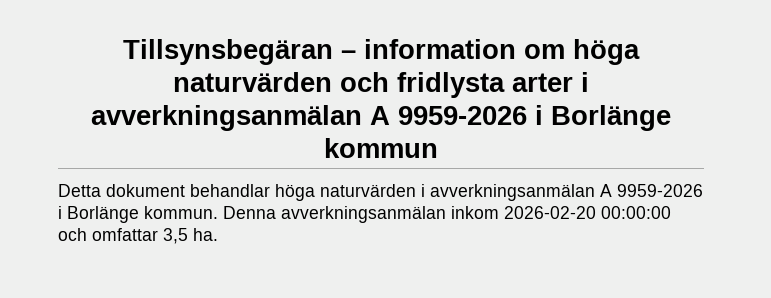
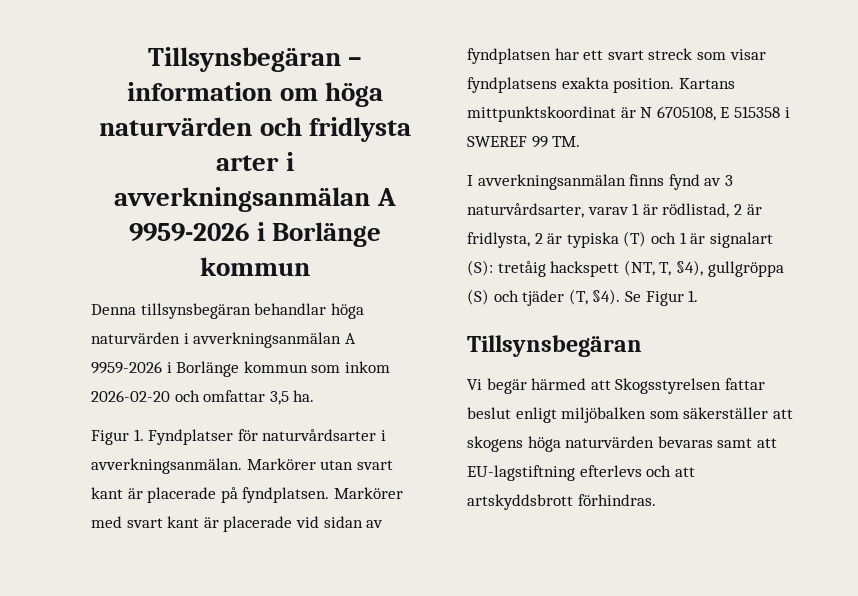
- Detta dokument behandlar höga naturvärden i avverkningsanmälan A 9959-2026 i Borlänge kommun. Denna avverkningsanmälan inkom 2026-02-20 00:00:00 och omfattar 3,5 ha.
+ Denna tillsynsbegäran behandlar höga naturvärden i avverkningsanmälan A 9959-2026 i Borlänge kommun som inkom 2026-02-20 och omfattar 3,5 ha.
+ Figur 1. Fyndplatser för naturvårdsarter i avverkningsanmälan. Markörer utan svart kant är placerade på fyndplatsen. Markörer med svart kant är placerade vid sidan av fyndplatsen har ett svart streck som visar fyndplatsens exakta position. Kartans mittpunktskoordinat är N 6705108, E 515358 i SWEREF 99 TM.
+ I avverkningsanmälan finns fynd av 3 naturvårdsarter, varav 1 är rödlistad, 2 är fridlysta, 2 är typiska (T) och 1 är signalart (S): tretåig hackspett (NT, T, §4), gullgröppa (S) och tjäder (T, §4). Se Figur 1.
+ Tillsynsbegäran
+ Vi begär härmed att Skogsstyrelsen fattar beslut enligt miljöbalken som säkerställer att skogens höga naturvärden bevaras samt att EU-lagstiftning efterlevs och att artskyddsbrott förhindras.

